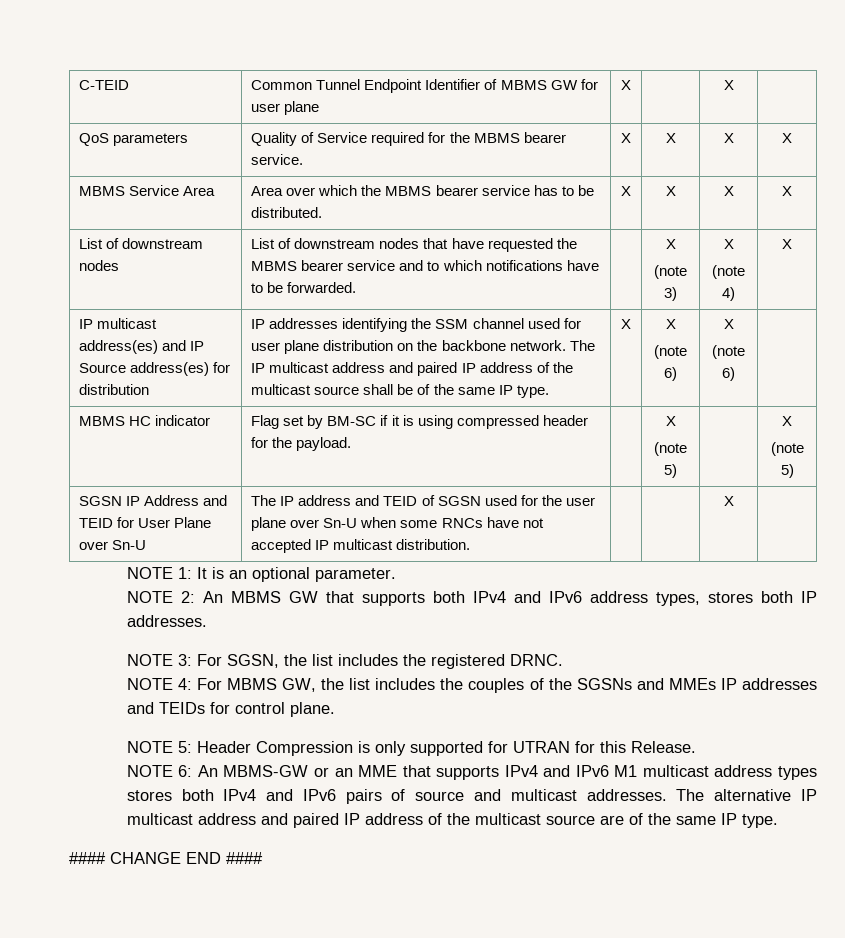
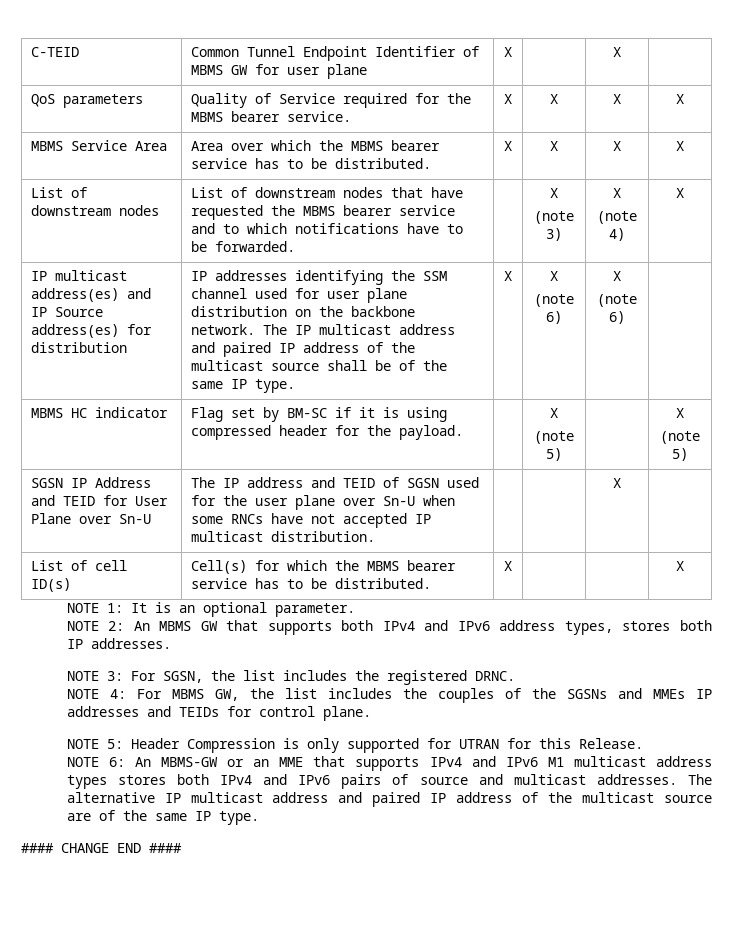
+ List of cell ID(s) | Cell(s) for which the MBMS bearer service has to be distributed. | X | | | X

